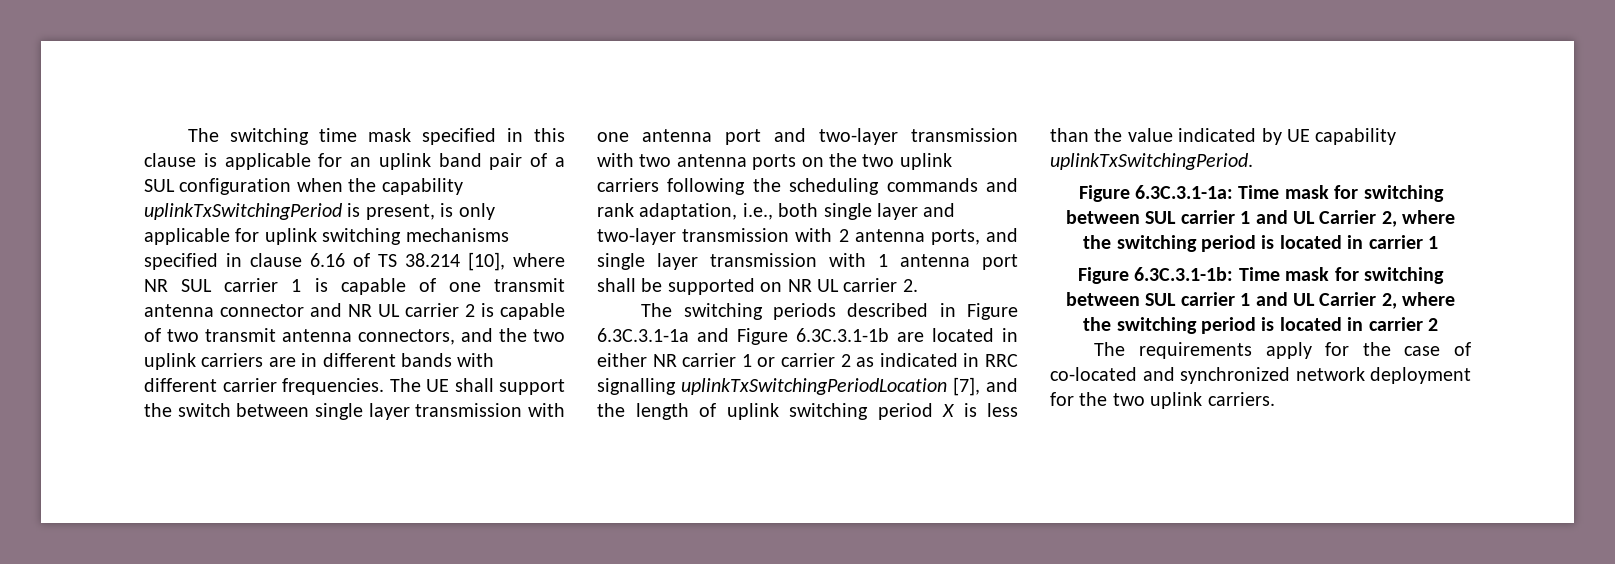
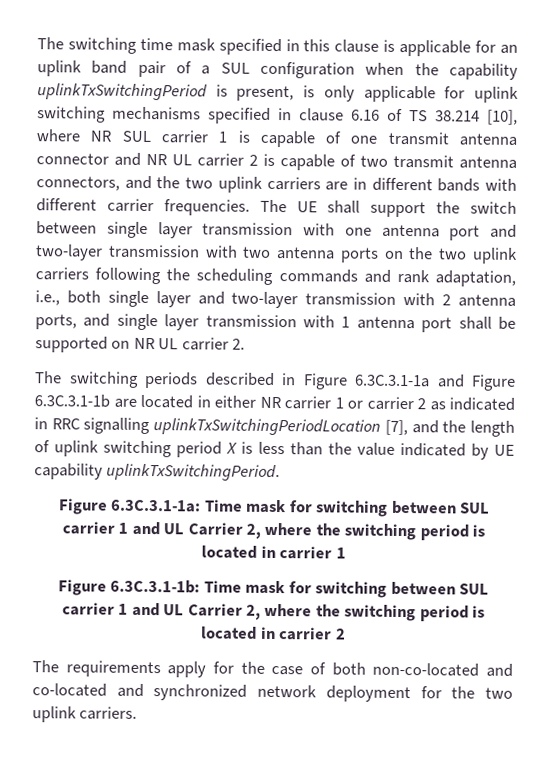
- The requirements apply for the case of co-located and synchronized network deployment for the two uplink carriers.
+ The requirements apply for the case of both non-co-located and co-located and synchronized network deployment for the two uplink carriers.

